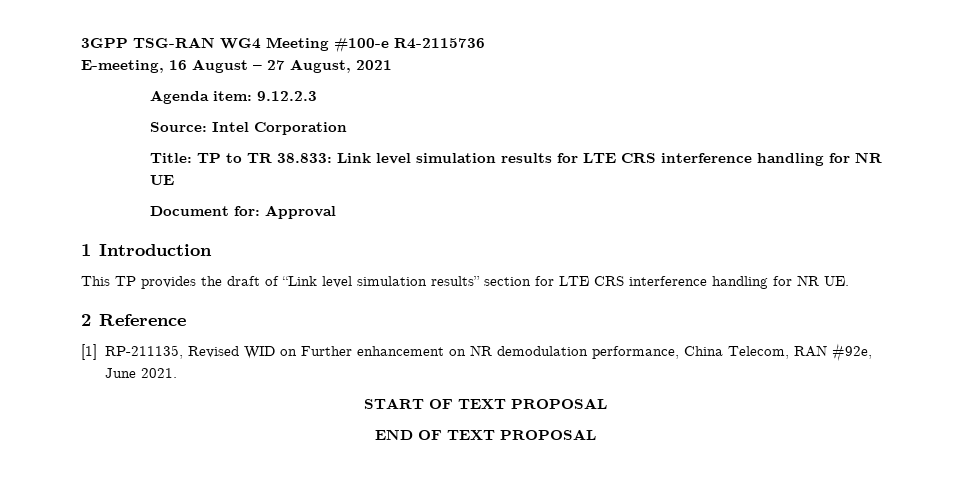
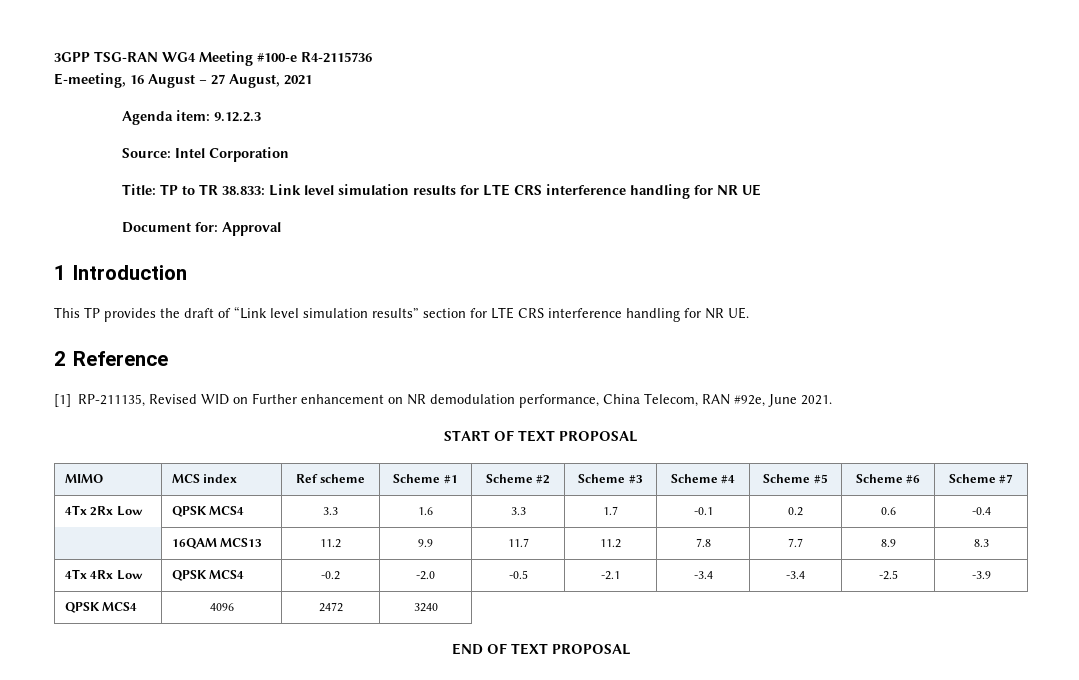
+ MIMO | MCS index | Ref scheme | Scheme #1 | Scheme #2 | Scheme #3 | Scheme #4 | Scheme #5 | Scheme #6 | Scheme #7
+ 4Tx 2Rx Low | QPSK MCS4 | 3.3 | 1.6 | 3.3 | 1.7 | -0.1 | 0.2 | 0.6 | -0.4
+ | 16QAM MCS13 | 11.2 | 9.9 | 11.7 | 11.2 | 7.8 | 7.7 | 8.9 | 8.3
+ 4Tx 4Rx Low | QPSK MCS4 | -0.2 | -2.0 | -0.5 | -2.1 | -3.4 | -3.4 | -2.5 | -3.9
+ QPSK MCS4 | 4096 | 2472 | 3240

